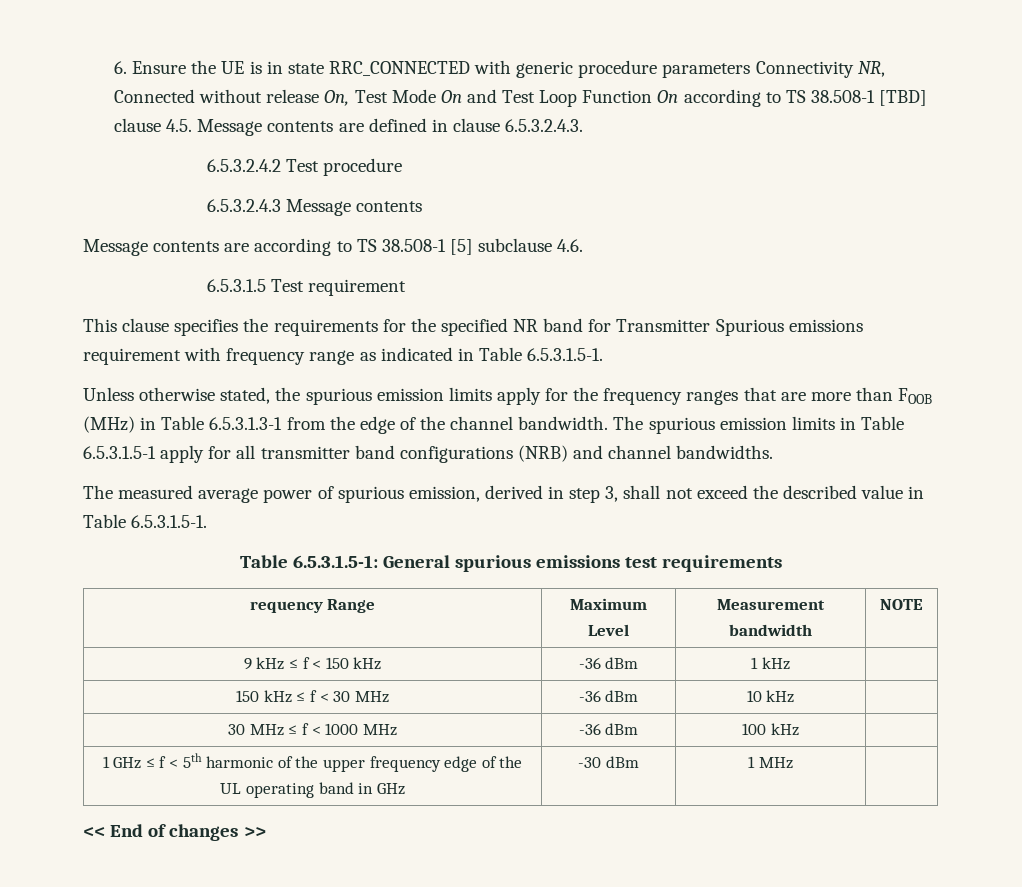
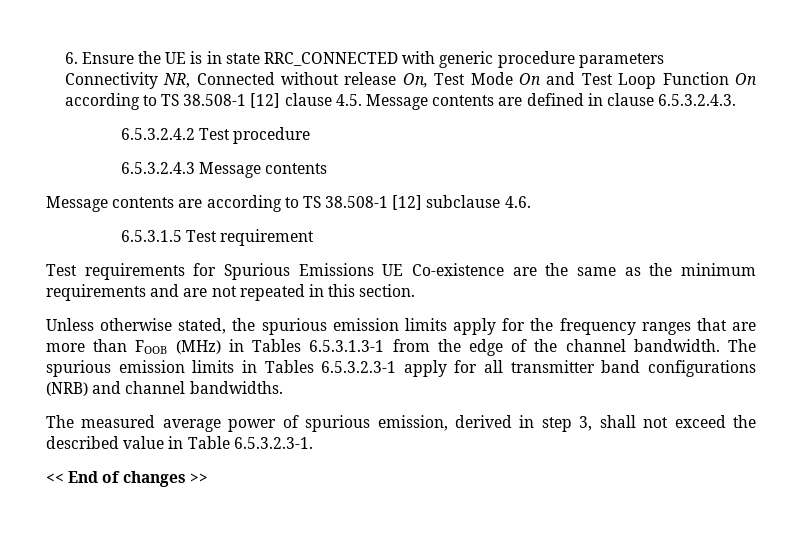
- 6. Ensure the UE is in state RRC_CONNECTED with generic procedure parameters Connectivity NR, Connected without release On, Test Mode On and Test Loop Function On according to TS 38.508-1 [TBD] clause 4.5. Message contents are defined in clause 6.5.3.2.4.3.
+ 6. Ensure the UE is in state RRC_CONNECTED with generic procedure parameters Connectivity NR, Connected without release On, Test Mode On and Test Loop Function On according to TS 38.508-1 [12] clause 4.5. Message contents are defined in clause 6.5.3.2.4.3.
- Message contents are according to TS 38.508-1 [5] subclause 4.6.
+ Message contents are according to TS 38.508-1 [12] subclause 4.6.
- This clause specifies the requirements for the specified NR band for Transmitter Spurious emissions requirement with frequency range as indicated in Table 6.5.3.1.5-1.
+ Test requirements for Spurious Emissions UE Co-existence are the same as the minimum requirements and are not repeated in this section.
- Unless otherwise stated, the spurious emission limits apply for the frequency ranges that are more than FOOB (MHz) in Table 6.5.3.1.3-1 from the edge of the channel bandwidth.
+ Unless otherwise stated, the spurious emission limits apply for the frequency ranges that are more than FOOB (MHz) in Tables 6.5.3.1.3-1 from the edge of the channel bandwidth.
- The spurious emission limits in Table 6.5.3.1.5-1 apply for all transmitter band configurations (NRB) and channel bandwidths.
+ The spurious emission limits in Tables 6.5.3.2.3-1 apply for all transmitter band configurations (NRB) and channel bandwidths.
- The measured average power of spurious emission, derived in step 3, shall not exceed the described value in Table 6.5.3.1.5-1.
- Table 6.5.3.1.5-1: General spurious emissions test requirements
- requency Range | Maximum Level | Measurement bandwidth | NOTE
- 9 kHz ≤ f < 150 kHz | -36 dBm | 1 kHz |
- 150 kHz ≤ f < 30 MHz | -36 dBm | 10 kHz |
- 30 MHz ≤ f < 1000 MHz | -36 dBm | 100 kHz |
- 1 GHz ≤ f < 5th harmonic of the upper frequency edge of the UL operating band in GHz | -30 dBm | 1 MHz |
+ The measured average power of spurious emission, derived in step 3, shall not exceed the described value in Table 6.5.3.2.3-1.

